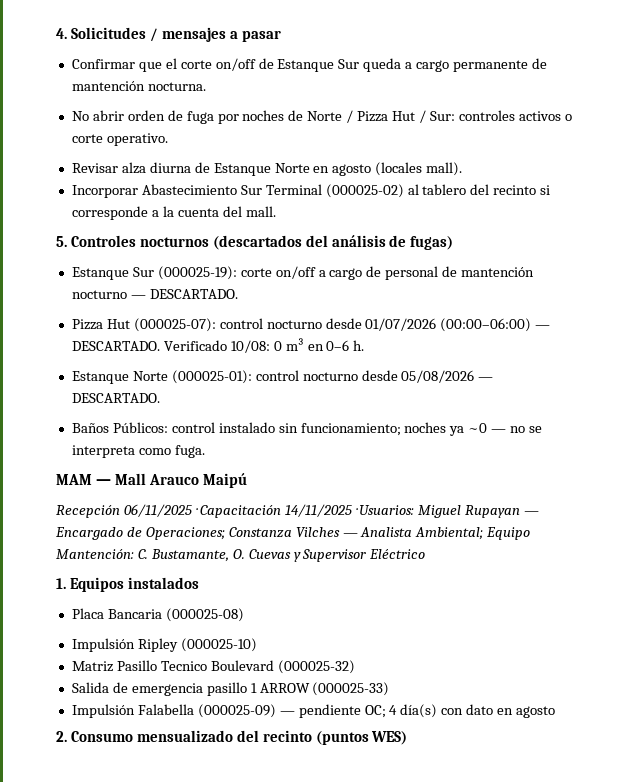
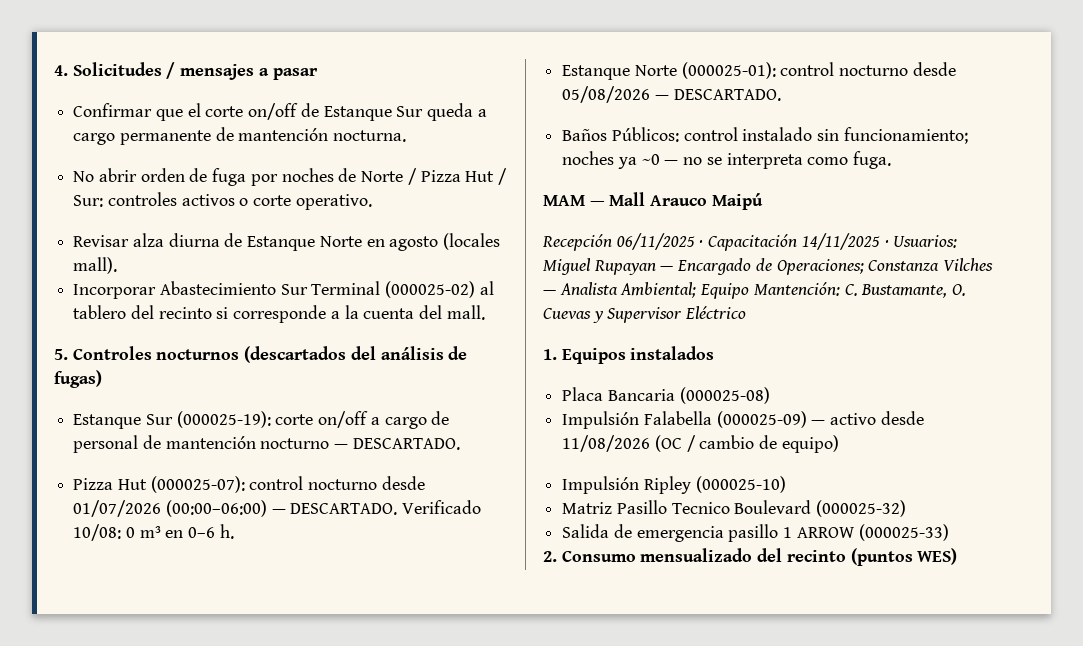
+ Impulsión Falabella (000025-09) — activo desde 11/08/2026 (OC / cambio de equipo)
- Impulsión Falabella (000025-09) — pendiente OC; 4 día(s) con dato en agosto

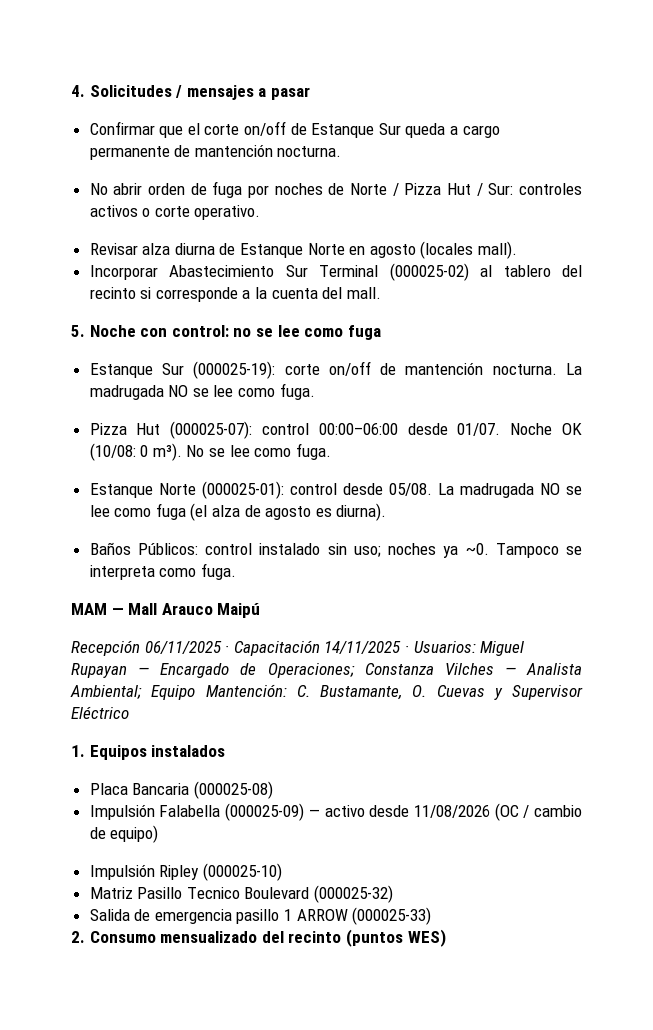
- 5. Controles nocturnos (descartados del análisis de fugas)
+ 5. Noche con control: no se lee como fuga
- Estanque Sur (000025-19): corte on/off a cargo de personal de mantención nocturno — DESCARTADO.
- Pizza Hut (000025-07): control nocturno desde 01/07/2026 (00:00–06:00) — DESCARTADO. Verificado 10/08: 0 m³ en 0–6 h.
- Estanque Norte (000025-01): control nocturno desde 05/08/2026 — DESCARTADO.
+ Estanque Sur (000025-19): corte on/off de mantención nocturna. La madrugada NO se lee como fuga.
+ Pizza Hut (000025-07): control 00:00–06:00 desde 01/07. Noche OK (10/08: 0 m³). No se lee como fuga.
+ Estanque Norte (000025-01): control desde 05/08. La madrugada NO se lee como fuga (el alza de agosto es diurna).
- Baños Públicos: control instalado sin funcionamiento; noches ya ~0 — no se interpreta como fuga.
+ Baños Públicos: control instalado sin uso; noches ya ~0. Tampoco se interpreta como fuga.

